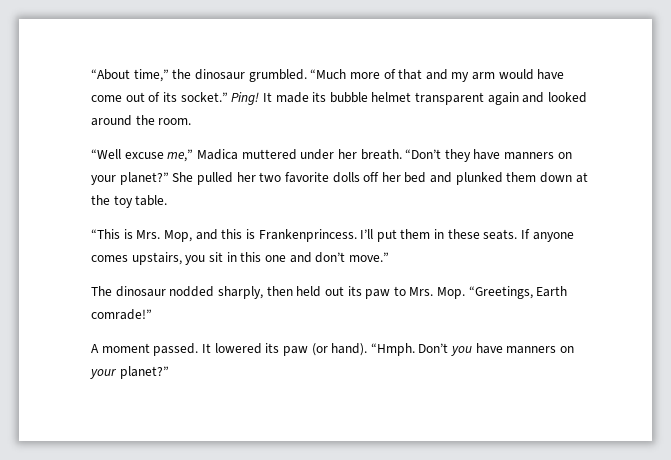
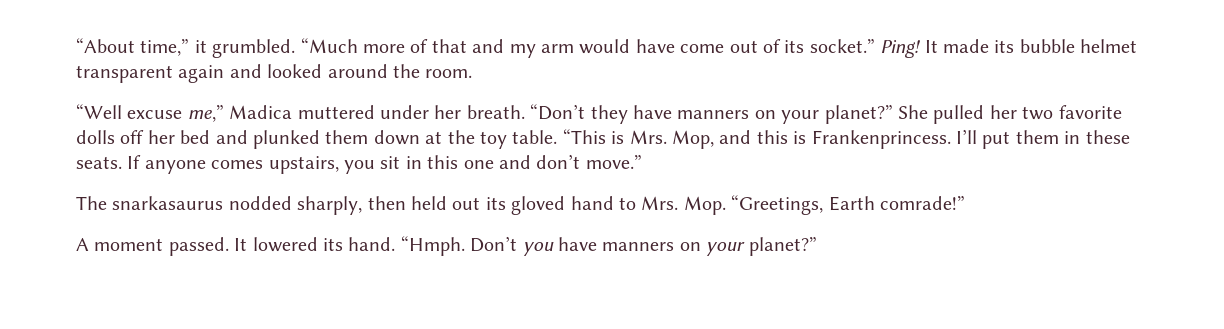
- “About time,” the dinosaur grumbled.
+ “About time,” it grumbled.
- She pulled her two favorite dolls off her bed and plunked them down at the toy table.
- “This is Mrs. Mop, and this is Frankenprincess.
+ She pulled her two favorite dolls off her bed and plunked them down at the toy table. “This is Mrs. Mop, and this is Frankenprincess.
- The dinosaur nodded sharply, then held out its paw to Mrs. Mop. “Greetings, Earth comrade!”
+ The snarkasaurus nodded sharply, then held out its gloved hand to Mrs. Mop. “Greetings, Earth comrade!”
- It lowered its paw (or hand).
+ It lowered its hand.

